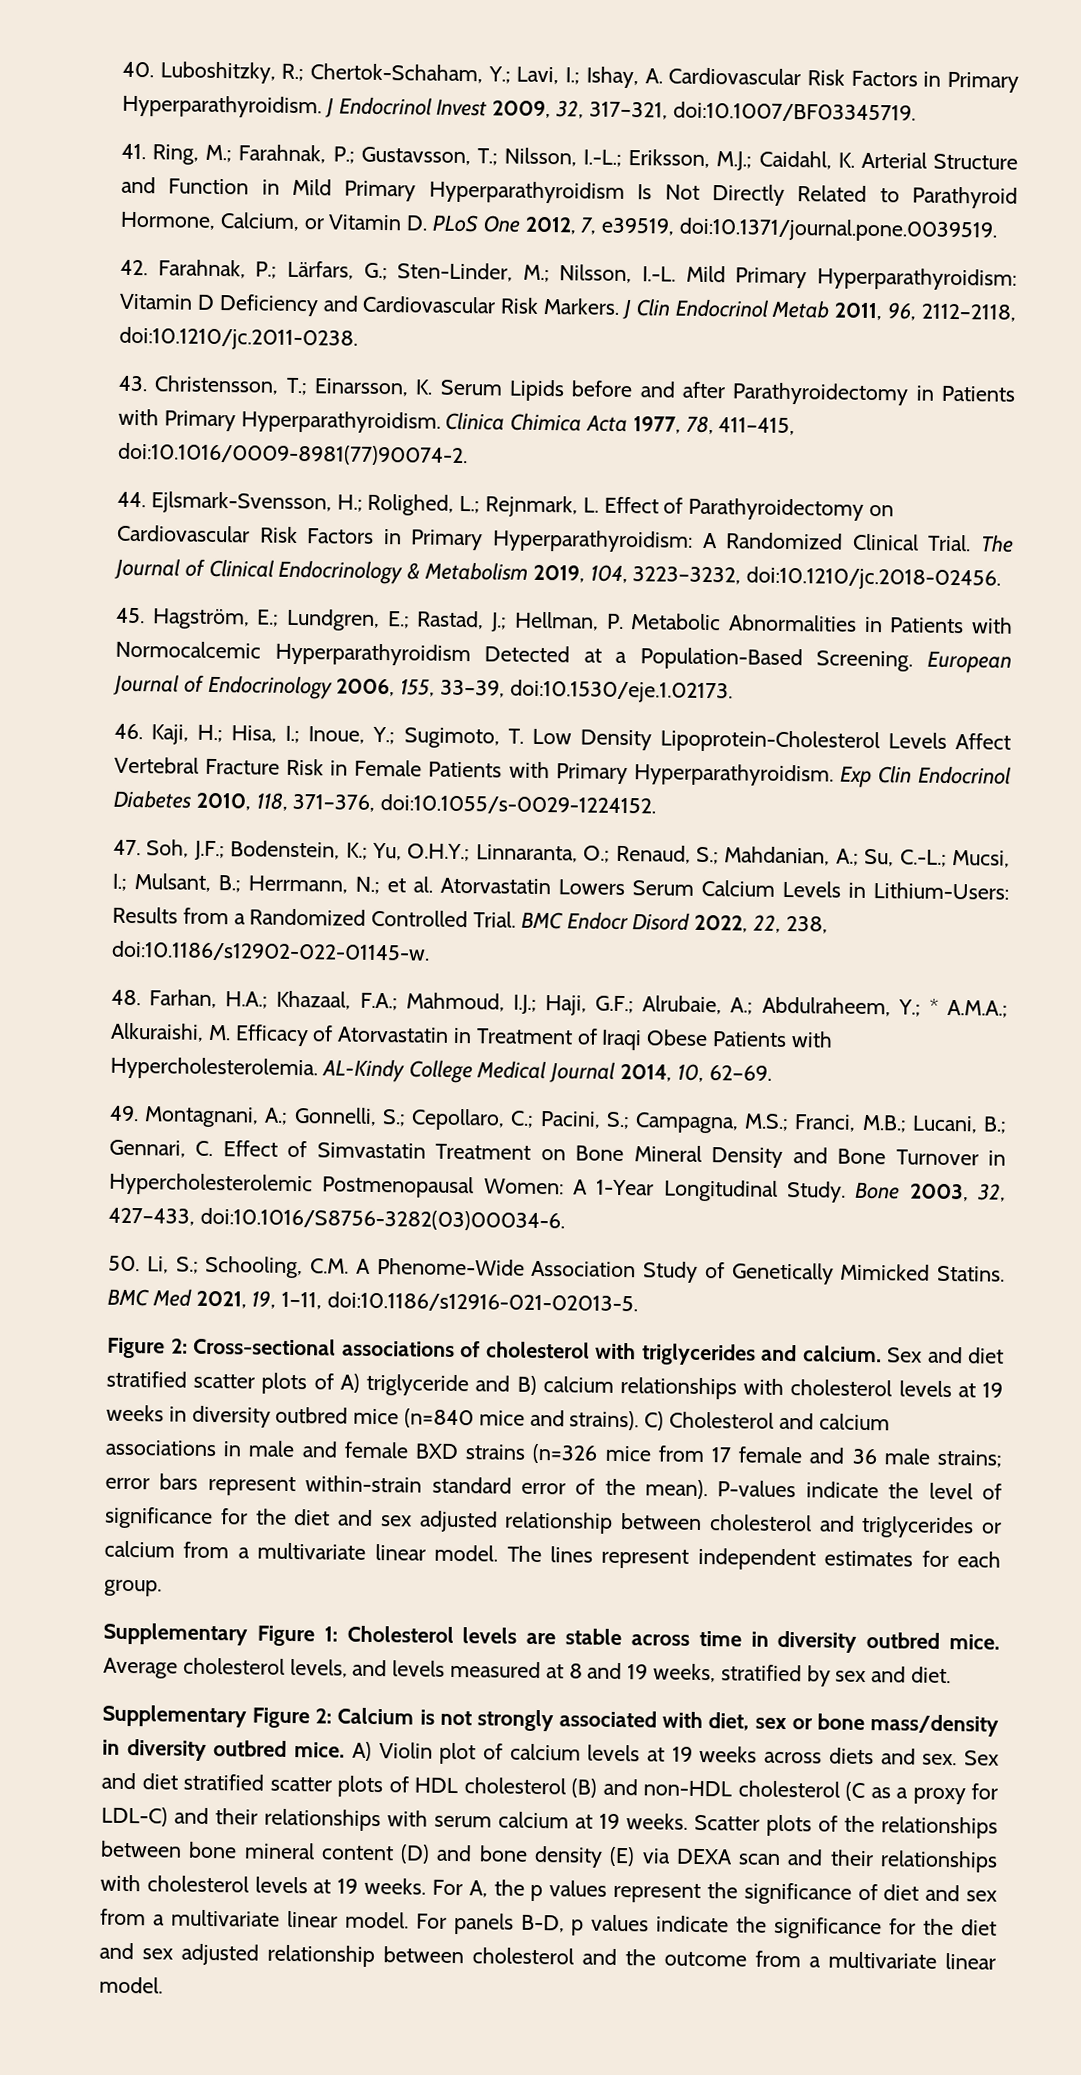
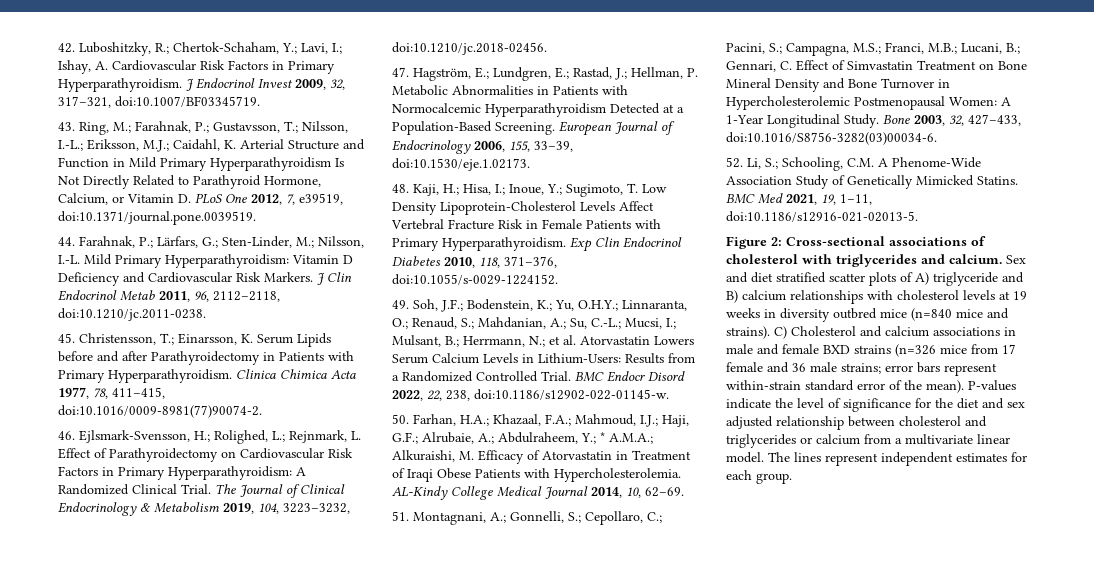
- 40. Luboshitzky, R.; Chertok-Schaham, Y.; Lavi, I.; Ishay, A. Cardiovascular Risk Factors in Primary Hyperparathyroidism.
+ 42. Luboshitzky, R.; Chertok-Schaham, Y.; Lavi, I.; Ishay, A. Cardiovascular Risk Factors in Primary Hyperparathyroidism.
- 41. Ring, M.; Farahnak, P.; Gustavsson, T.; Nilsson, I.-L.; Eriksson, M.J.; Caidahl, K. Arterial Structure and Function in Mild Primary Hyperparathyroidism Is Not Directly Related to Parathyroid Hormone, Calcium, or Vitamin D. PLoS One 2012, 7, e39519, doi:10.1371/journal.pone.0039519.
+ 43. Ring, M.; Farahnak, P.; Gustavsson, T.; Nilsson, I.-L.; Eriksson, M.J.; Caidahl, K. Arterial Structure and Function in Mild Primary Hyperparathyroidism Is Not Directly Related to Parathyroid Hormone, Calcium, or Vitamin D. PLoS One 2012, 7, e39519, doi:10.1371/journal.pone.0039519.
- 42. Farahnak, P.; Lärfars, G.; Sten-Linder, M.; Nilsson, I.-L. Mild Primary Hyperparathyroidism: Vitamin D Deficiency and Cardiovascular Risk Markers.
+ 44. Farahnak, P.; Lärfars, G.; Sten-Linder, M.; Nilsson, I.-L. Mild Primary Hyperparathyroidism: Vitamin D Deficiency and Cardiovascular Risk Markers.
- 43. Christensson, T.; Einarsson, K. Serum Lipids before and after Parathyroidectomy in Patients with Primary Hyperparathyroidism.
+ 45. Christensson, T.; Einarsson, K. Serum Lipids before and after Parathyroidectomy in Patients with Primary Hyperparathyroidism.
- 44. Ejlsmark-Svensson, H.; Rolighed, L.; Rejnmark, L. Effect of Parathyroidectomy on Cardiovascular Risk Factors in Primary Hyperparathyroidism: A Randomized Clinical Trial.
+ 46. Ejlsmark-Svensson, H.; Rolighed, L.; Rejnmark, L. Effect of Parathyroidectomy on Cardiovascular Risk Factors in Primary Hyperparathyroidism: A Randomized Clinical Trial.
- 45. Hagström, E.; Lundgren, E.; Rastad, J.; Hellman, P. Metabolic Abnormalities in Patients with Normocalcemic Hyperparathyroidism Detected at a Population-Based Screening.
+ 47. Hagström, E.; Lundgren, E.; Rastad, J.; Hellman, P. Metabolic Abnormalities in Patients with Normocalcemic Hyperparathyroidism Detected at a Population-Based Screening.
- 46. Kaji, H.; Hisa, I.; Inoue, Y.; Sugimoto, T. Low Density Lipoprotein-Cholesterol Levels Affect Vertebral Fracture Risk in Female Patients with Primary Hyperparathyroidism.
+ 48. Kaji, H.; Hisa, I.; Inoue, Y.; Sugimoto, T. Low Density Lipoprotein-Cholesterol Levels Affect Vertebral Fracture Risk in Female Patients with Primary Hyperparathyroidism.
- 47. Soh, J.F.; Bodenstein, K.; Yu, O.H.Y.; Linnaranta, O.; Renaud, S.; Mahdanian, A.; Su, C.-L.; Mucsi, I.; Mulsant, B.; Herrmann, N.; et al. Atorvastatin Lowers Serum Calcium Levels in Lithium-Users: Results from a Randomized Controlled Trial.
+ 49. Soh, J.F.; Bodenstein, K.; Yu, O.H.Y.; Linnaranta, O.; Renaud, S.; Mahdanian, A.; Su, C.-L.; Mucsi, I.; Mulsant, B.; Herrmann, N.; et al. Atorvastatin Lowers Serum Calcium Levels in Lithium-Users: Results from a Randomized Controlled Trial.
- 48. Farhan, H.A.; Khazaal, F.A.; Mahmoud, I.J.; Haji, G.F.; Alrubaie, A.; Abdulraheem, Y.; * A.M.A.; Alkuraishi, M. Efficacy of Atorvastatin in Treatment of Iraqi Obese Patients with Hypercholesterolemia.
+ 50. Farhan, H.A.; Khazaal, F.A.; Mahmoud, I.J.; Haji, G.F.; Alrubaie, A.; Abdulraheem, Y.; * A.M.A.; Alkuraishi, M. Efficacy of Atorvastatin in Treatment of Iraqi Obese Patients with Hypercholesterolemia.
- 49. Montagnani, A.; Gonnelli, S.; Cepollaro, C.; Pacini, S.; Campagna, M.S.; Franci, M.B.; Lucani, B.; Gennari, C. Effect of Simvastatin Treatment on Bone Mineral Density and Bone Turnover in Hypercholesterolemic Postmenopausal Women: A 1-Year Longitudinal Study.
+ 51. Montagnani, A.; Gonnelli, S.; Cepollaro, C.; Pacini, S.; Campagna, M.S.; Franci, M.B.; Lucani, B.; Gennari, C. Effect of Simvastatin Treatment on Bone Mineral Density and Bone Turnover in Hypercholesterolemic Postmenopausal Women: A 1-Year Longitudinal Study.
- 50. Li, S.; Schooling, C.M. A Phenome-Wide Association Study of Genetically Mimicked Statins.
+ 52. Li, S.; Schooling, C.M. A Phenome-Wide Association Study of Genetically Mimicked Statins.
- Supplementary Figure 1: Cholesterol levels are stable across time in diversity outbred mice. Average cholesterol levels, and levels measured at 8 and 19 weeks, stratified by sex and diet.
- Supplementary Figure 2: Calcium is not strongly associated with diet, sex or bone mass/density in diversity outbred mice. A) Violin plot of calcium levels at 19 weeks across diets and sex. Sex and diet stratified scatter plots of HDL cholesterol (B) and non-HDL cholesterol (C as a proxy for LDL-C) and their relationships with serum calcium at 19 weeks. Scatter plots of the relationships between bone mineral content (D) and bone density (E) via DEXA scan and their relationships with cholesterol levels at 19 weeks. For A, the p values represent the significance of diet and sex from a multivariate linear model. For panels B-D, p values indicate the significance for the diet and sex adjusted relationship between cholesterol and the outcome from a multivariate linear model.

